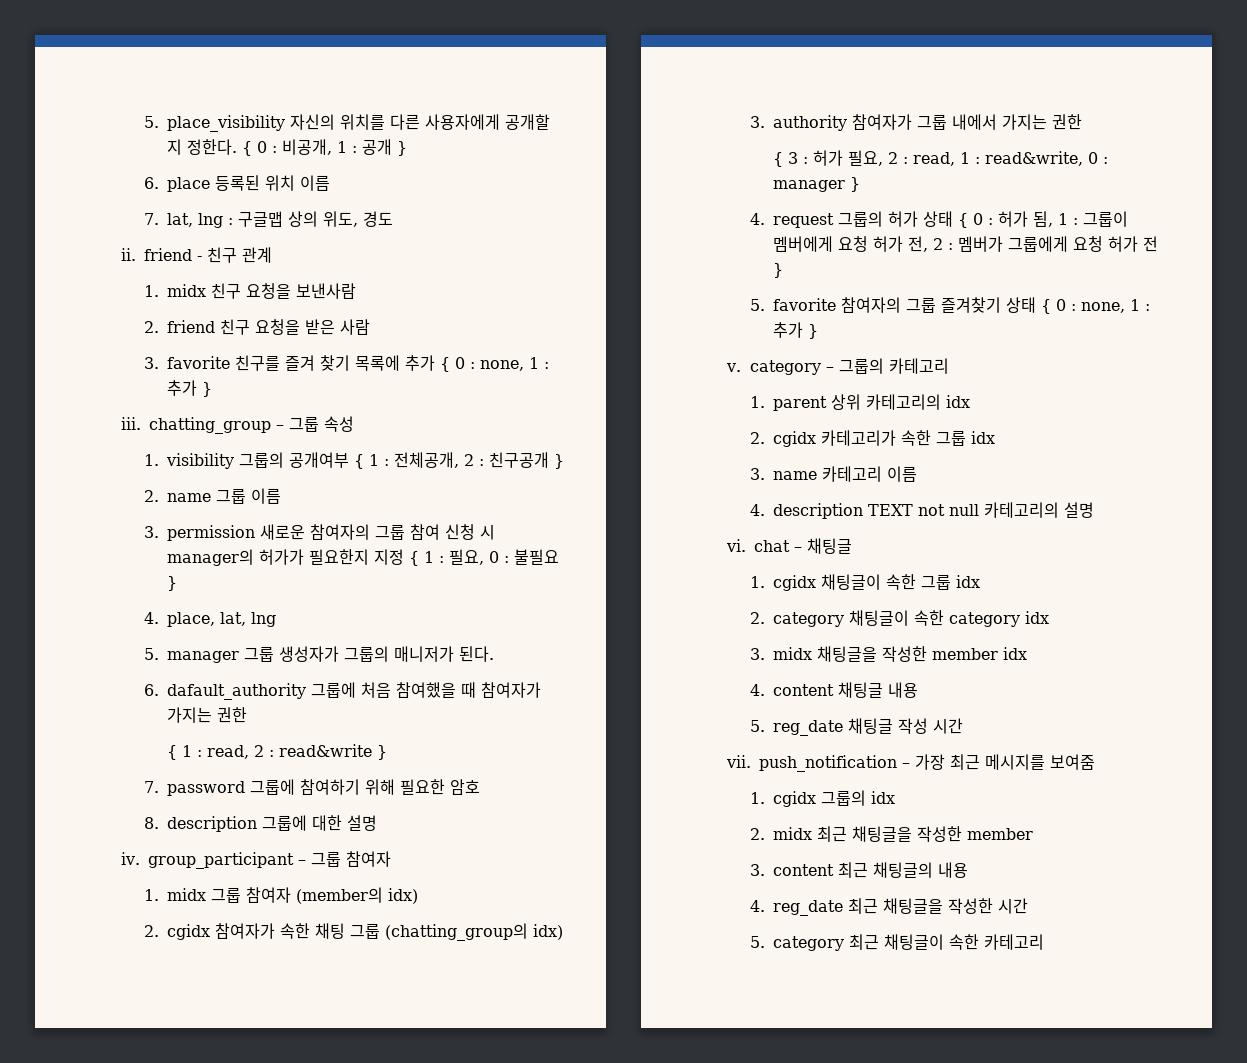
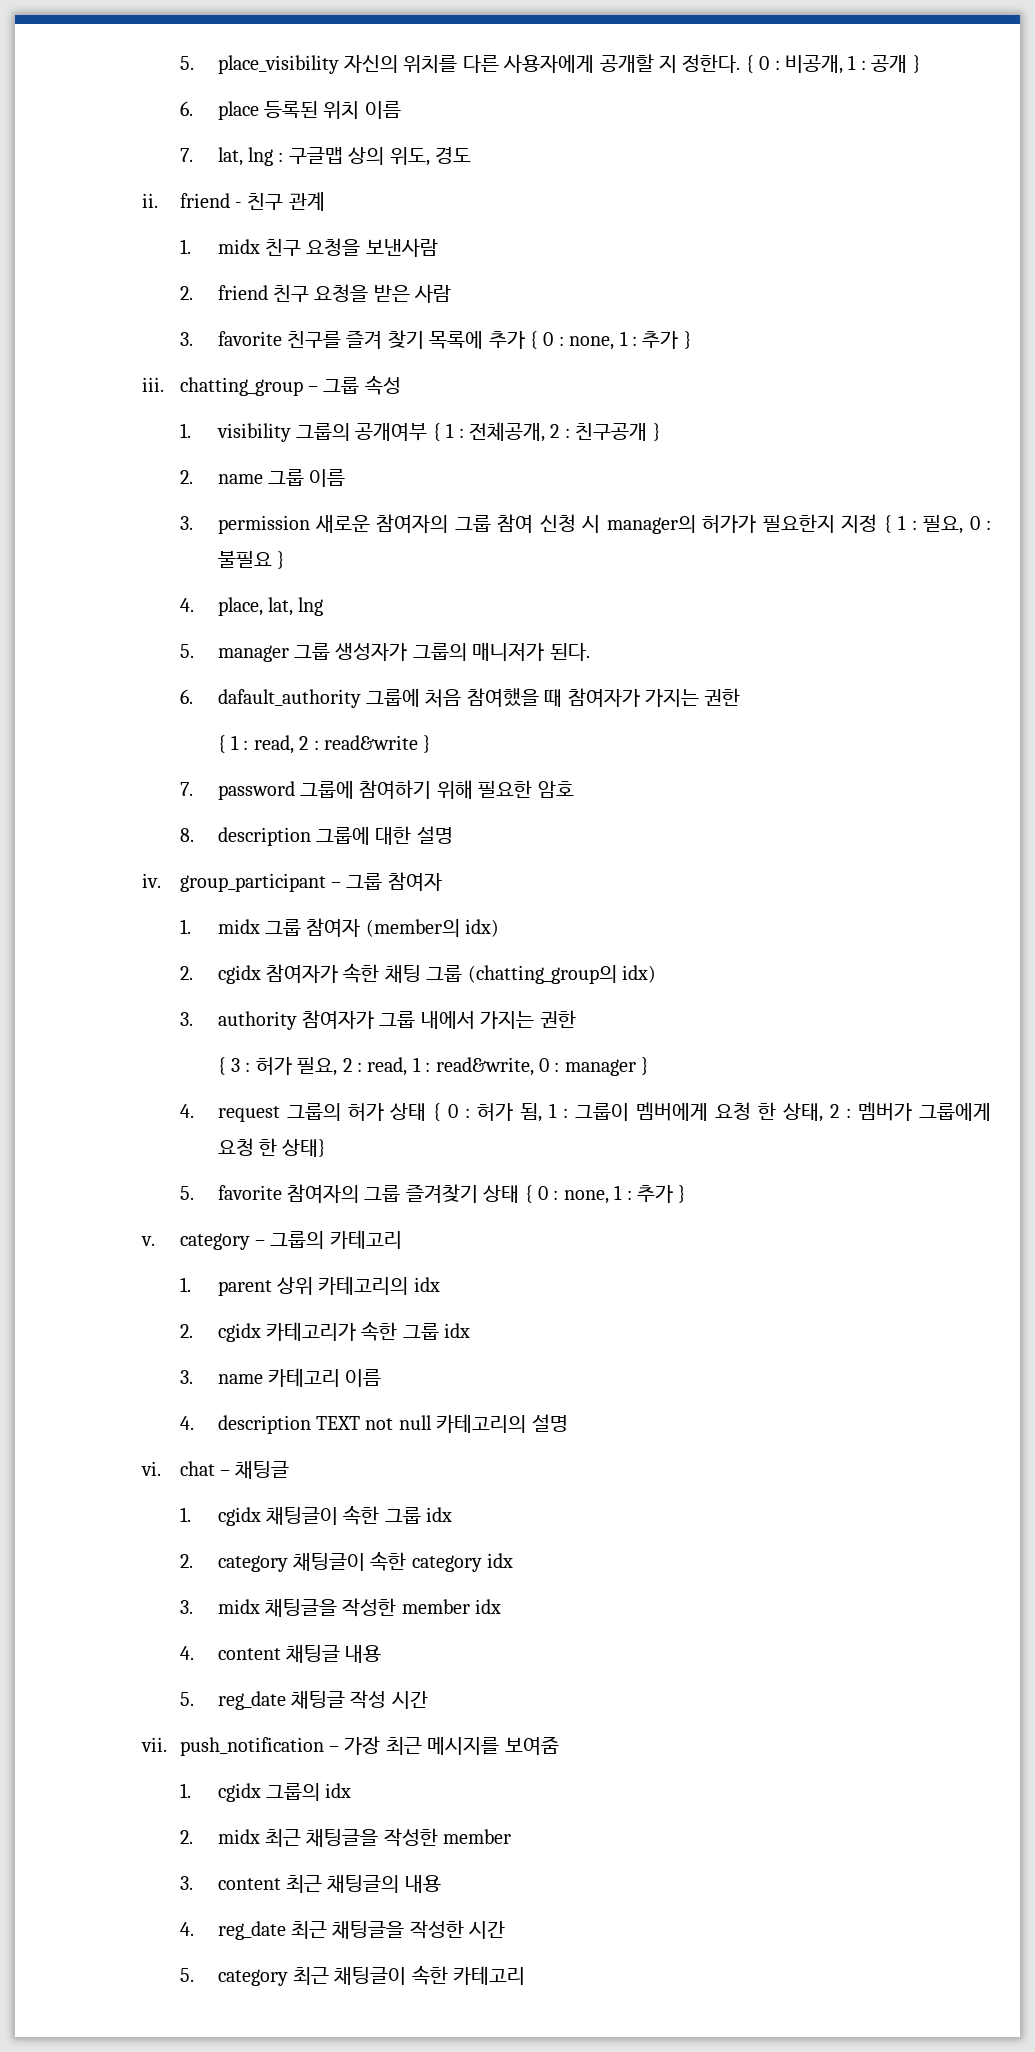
- 4. request 그룹의 허가 상태 { 0 : 허가 됨, 1 : 그룹이 멤버에게 요청 허가 전, 2 : 멤버가 그룹에게 요청 허가 전 }
+ 4. request 그룹의 허가 상태 { 0 : 허가 됨, 1 : 그룹이 멤버에게 요청 한 상태, 2 : 멤버가 그룹에게 요청 한 상태}

